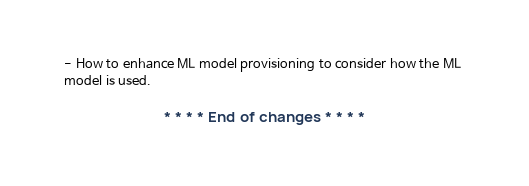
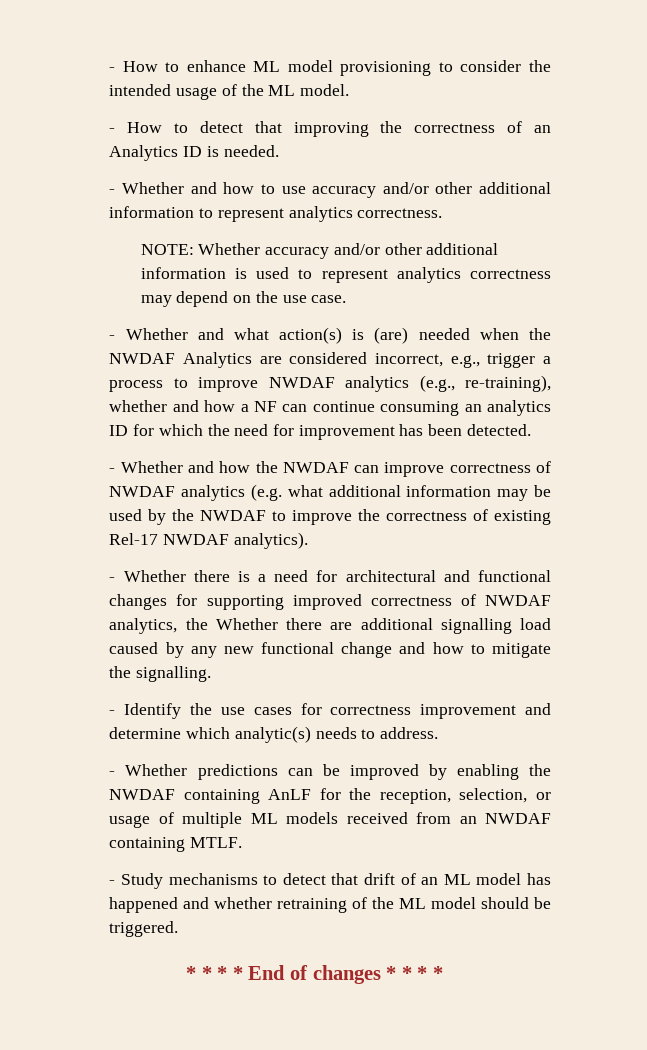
- - How to enhance ML model provisioning to consider how the ML model is used.
+ - How to enhance ML model provisioning to consider the intended usage of the ML model.
+ - How to detect that improving the correctness of an Analytics ID is needed.
+ - Whether and how to use accuracy and/or other additional information to represent analytics correctness.
+ NOTE: Whether accuracy and/or other additional information is used to represent analytics correctness may depend on the use case.
+ - Whether and what action(s) is (are) needed when the NWDAF Analytics are considered incorrect, e.g., trigger a process to improve NWDAF analytics (e.g., re-training), whether and how a NF can continue consuming an analytics ID for which the need for improvement has been detected.
+ - Whether and how the NWDAF can improve correctness of NWDAF analytics (e.g. what additional information may be used by the NWDAF to improve the correctness of existing Rel-17 NWDAF analytics).
+ - Whether there is a need for architectural and functional changes for supporting improved correctness of NWDAF analytics, the Whether there are additional signalling load caused by any new functional change and how to mitigate the signalling.
+ - Identify the use cases for correctness improvement and determine which analytic(s) needs to address.
+ - Whether predictions can be improved by enabling the NWDAF containing AnLF for the reception, selection, or usage of multiple ML models received from an NWDAF containing MTLF.
+ - Study mechanisms to detect that drift of an ML model has happened and whether retraining of the ML model should be triggered.

